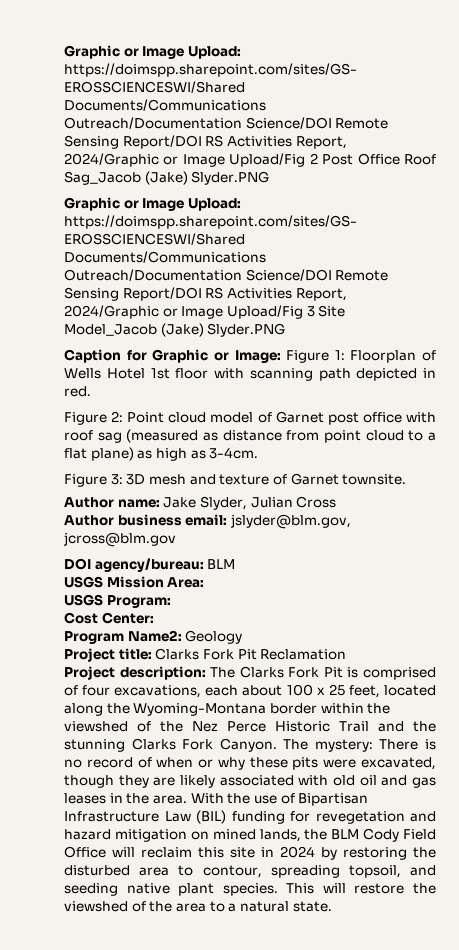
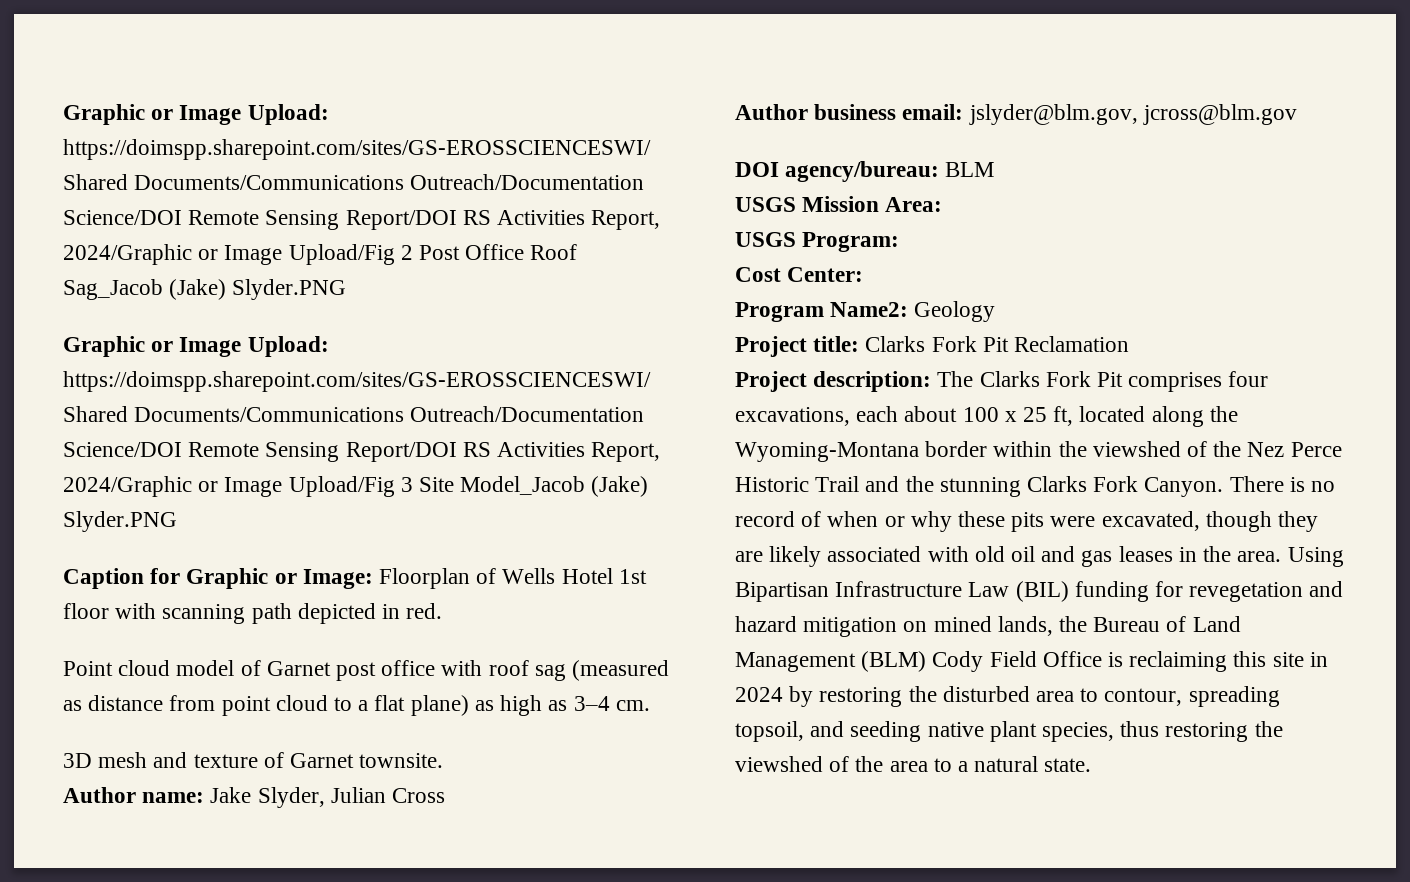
- Caption for Graphic or Image: Figure 1: Floorplan of Wells Hotel 1st floor with scanning path depicted in red.
+ Caption for Graphic or Image: Floorplan of Wells Hotel 1st floor with scanning path depicted in red.
- Figure 2: Point cloud model of Garnet post office with roof sag (measured as distance from point cloud to a flat plane) as high as 3-4cm.
- Figure 3: 3D mesh and texture of Garnet townsite.
+ Point cloud model of Garnet post office with roof sag (measured as distance from point cloud to a flat plane) as high as 3–4 cm.
+ 3D mesh and texture of Garnet townsite.
- Project description: The Clarks Fork Pit is comprised of four excavations, each about 100 x 25 feet, located along the Wyoming-Montana border within the viewshed of the Nez Perce Historic Trail and the stunning Clarks Fork Canyon.
+ Project description: The Clarks Fork Pit comprises four excavations, each about 100 x 25 ft, located along the Wyoming-Montana border within the viewshed of the Nez Perce Historic Trail and the stunning Clarks Fork Canyon.
- The mystery: There is no record of when or why these pits were excavated, though they are likely associated with old oil and gas leases in the area.
+ There is no record of when or why these pits were excavated, though they are likely associated with old oil and gas leases in the area.
- With the use of Bipartisan Infrastructure Law (BIL) funding for revegetation and hazard mitigation on mined lands, the BLM Cody Field Office will reclaim this site in 2024 by restoring the disturbed area to contour, spreading topsoil, and seeding native plant species. This will restore the viewshed of the area to a natural state.
+ Using Bipartisan Infrastructure Law (BIL) funding for revegetation and hazard mitigation on mined lands, the Bureau of Land Management (BLM) Cody Field Office is reclaiming this site in 2024 by restoring the disturbed area to contour, spreading topsoil, and seeding native plant species, thus restoring the viewshed of the area to a natural state.

